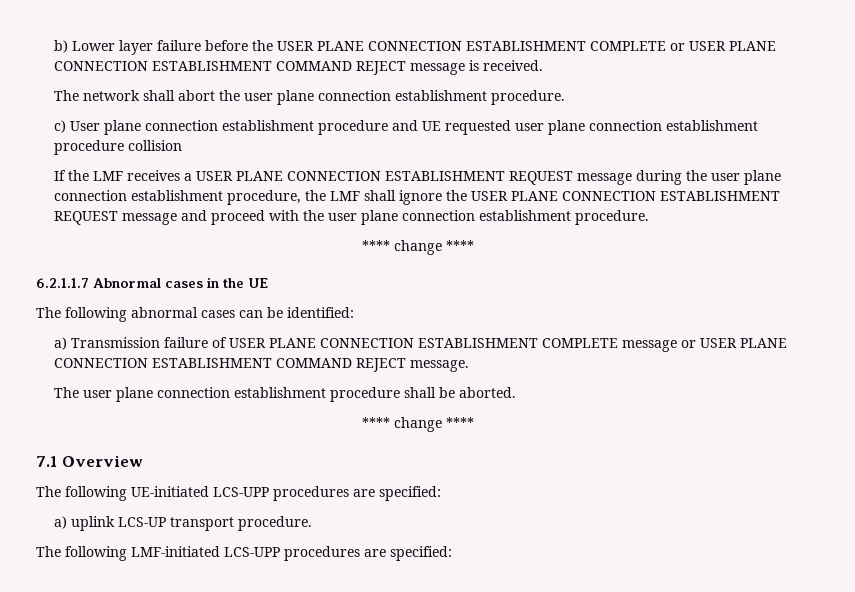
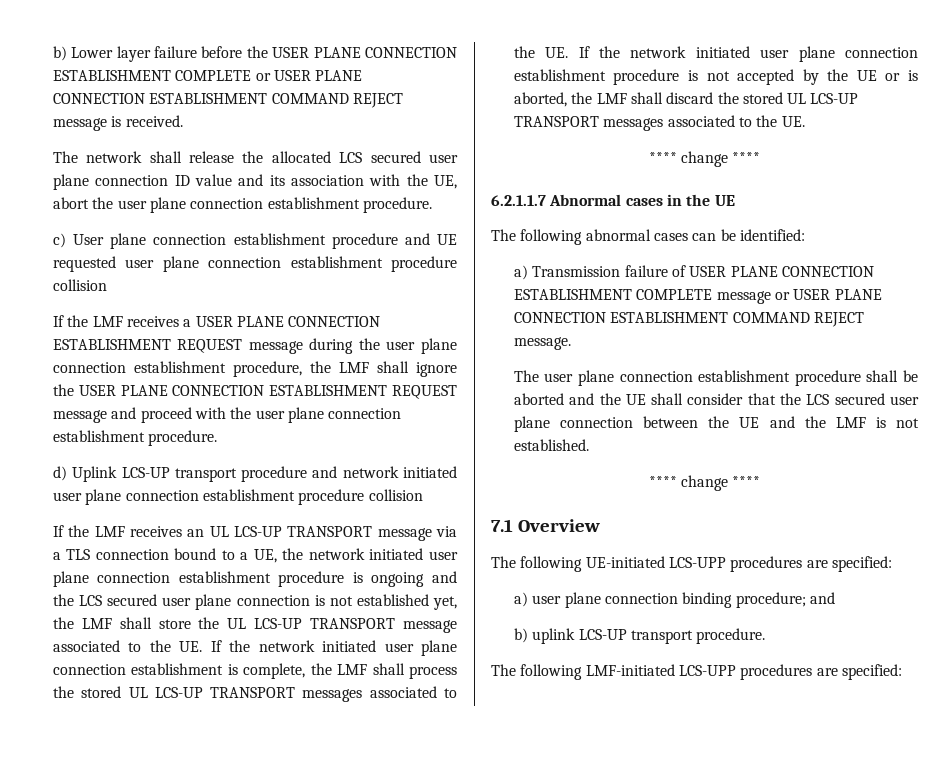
- The network shall abort the user plane connection establishment procedure.
+ The network shall release the allocated LCS secured user plane connection ID value and its association with the UE, abort the user plane connection establishment procedure.
+ d) Uplink LCS-UP transport procedure and network initiated user plane connection establishment procedure collision
+ If the LMF receives an UL LCS-UP TRANSPORT message via a TLS connection bound to a UE, the network initiated user plane connection establishment procedure is ongoing and the LCS secured user plane connection is not established yet, the LMF shall store the UL LCS-UP TRANSPORT message associated to the UE. If the network initiated user plane connection establishment is complete, the LMF shall process the stored UL LCS-UP TRANSPORT messages associated to the UE. If the network initiated user plane connection establishment procedure is not accepted by the UE or is aborted, the LMF shall discard the stored UL LCS-UP TRANSPORT messages associated to the UE.
- The user plane connection establishment procedure shall be aborted.
+ The user plane connection establishment procedure shall be aborted and the UE shall consider that the LCS secured user plane connection between the UE and the LMF is not established.
- a) uplink LCS-UP transport procedure.
+ a) user plane connection binding procedure; and
+ b) uplink LCS-UP transport procedure.

